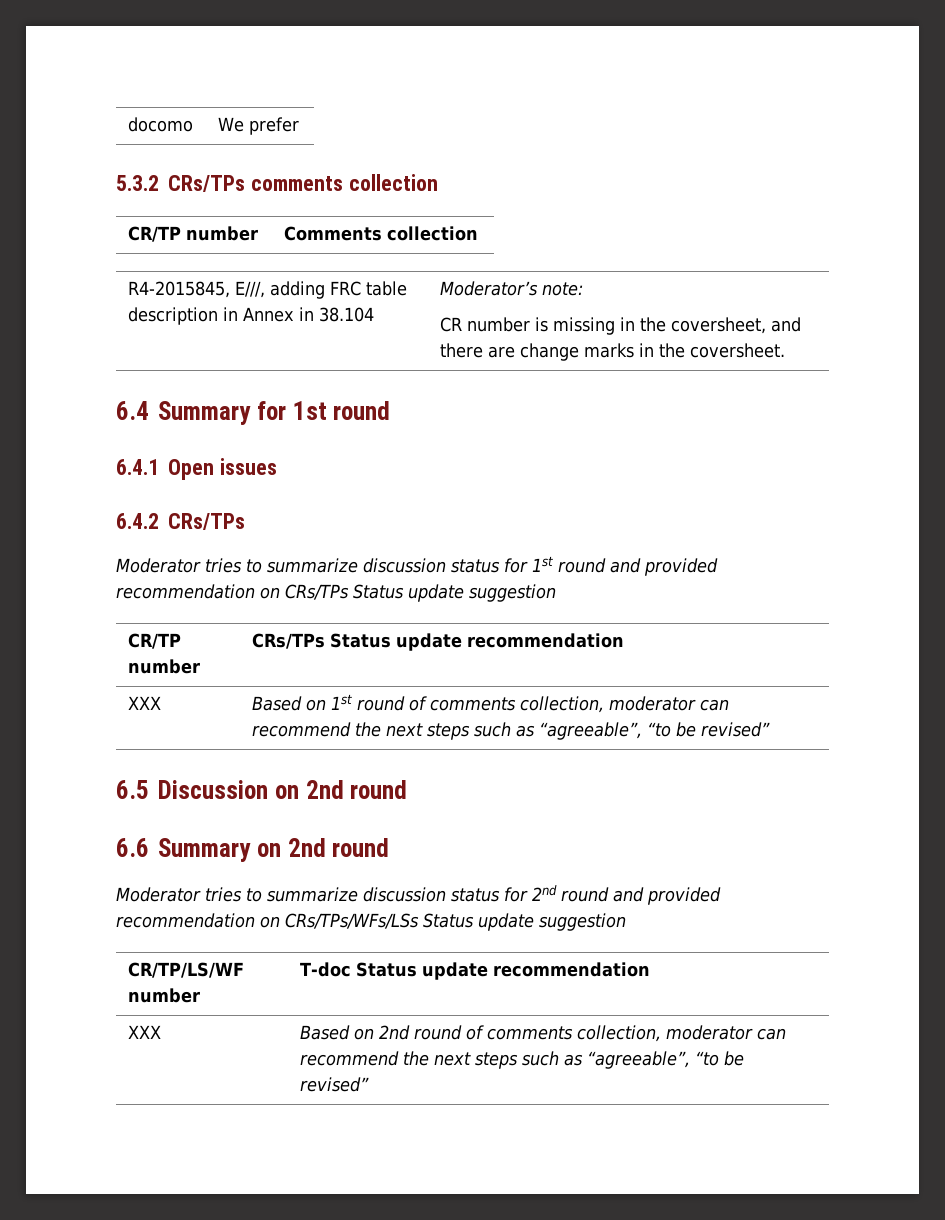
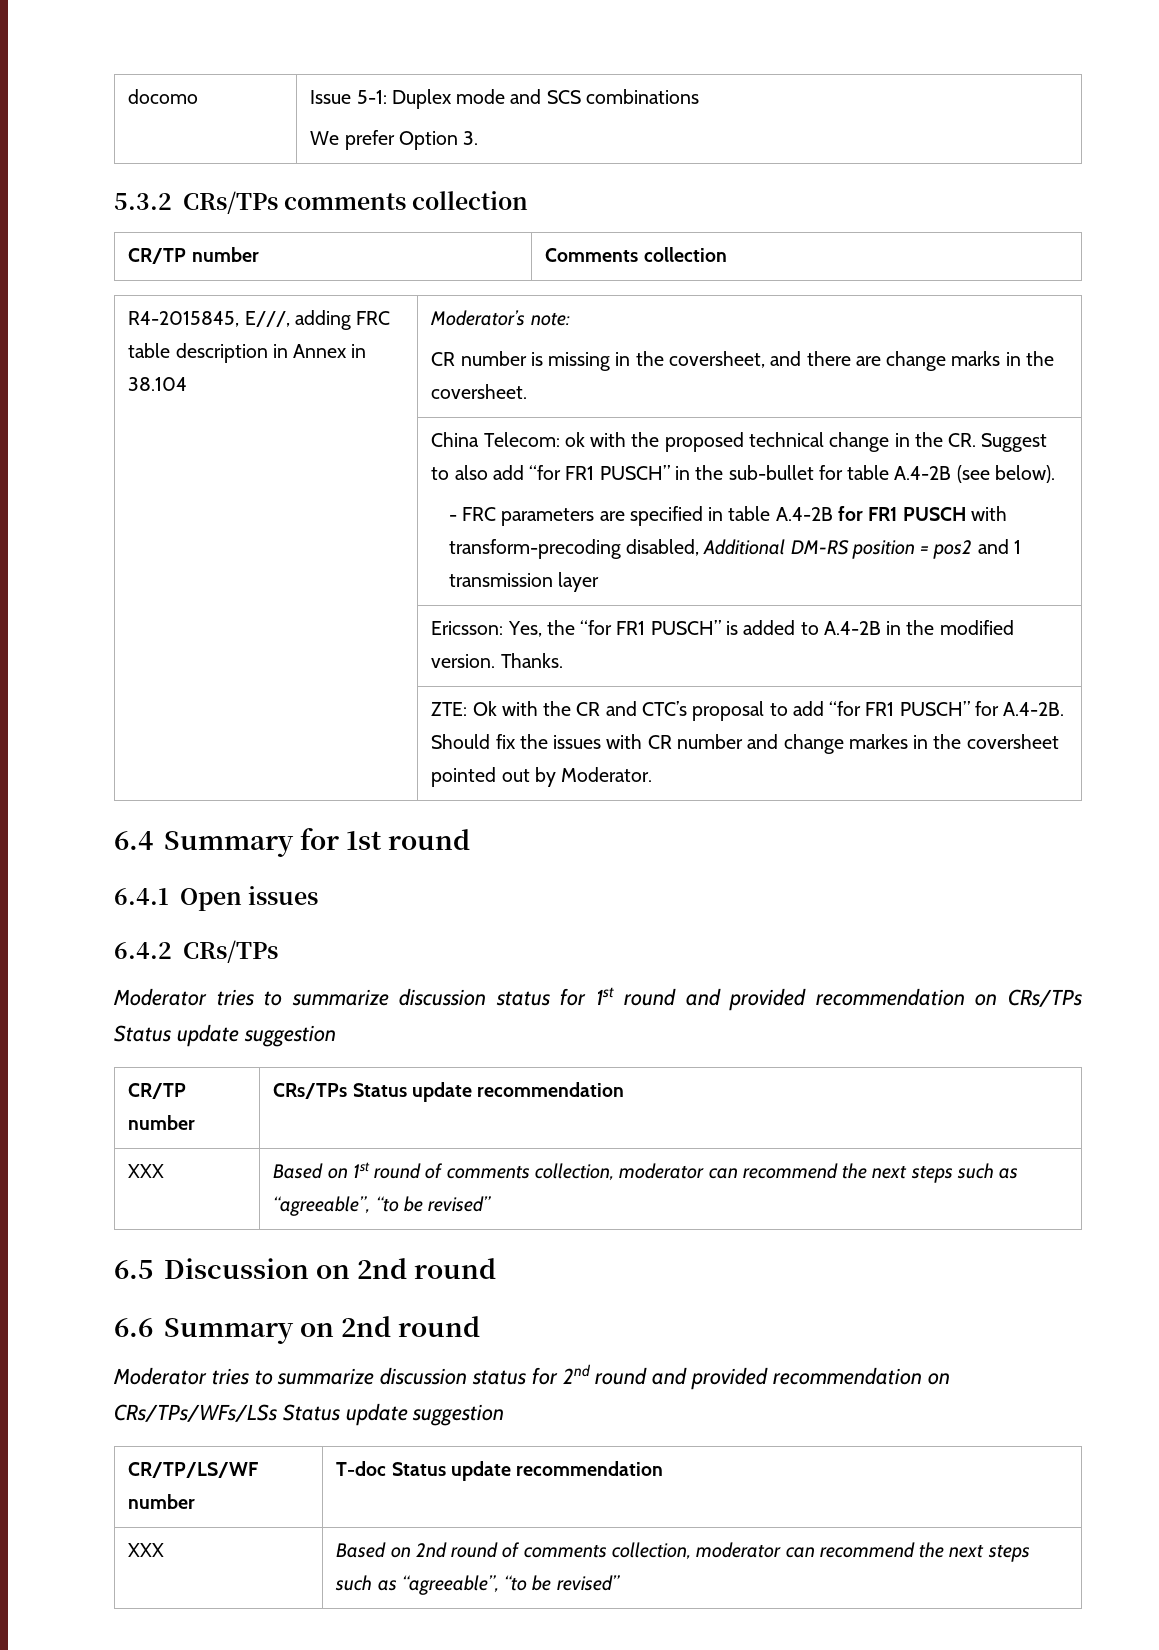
- docomo | We prefer
+ docomo | Issue 5-1: Duplex mode and SCS combinations
+ We prefer Option 3.
+ China Telecom: ok with the proposed technical change in the CR. Suggest to also add “for FR1 PUSCH” in the sub-bullet for table A.4-2B (see below).
+ - FRC parameters are specified in table A.4-2B for FR1 PUSCH with transform-precoding disabled, Additional DM-RS position = pos2 and 1 transmission layer
+ | Ericsson: Yes, the “for FR1 PUSCH” is added to A.4-2B in the modified version. Thanks.
+ | ZTE: Ok with the CR and CTC’s proposal to add “for FR1 PUSCH” for A.4-2B. Should fix the issues with CR number and change markes in the coversheet pointed out by Moderator.

